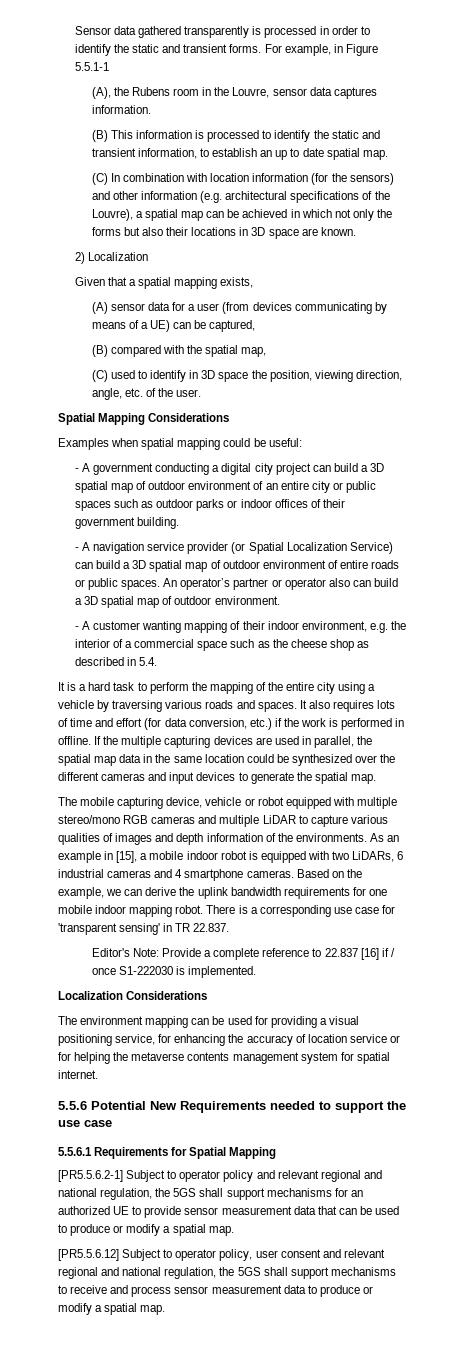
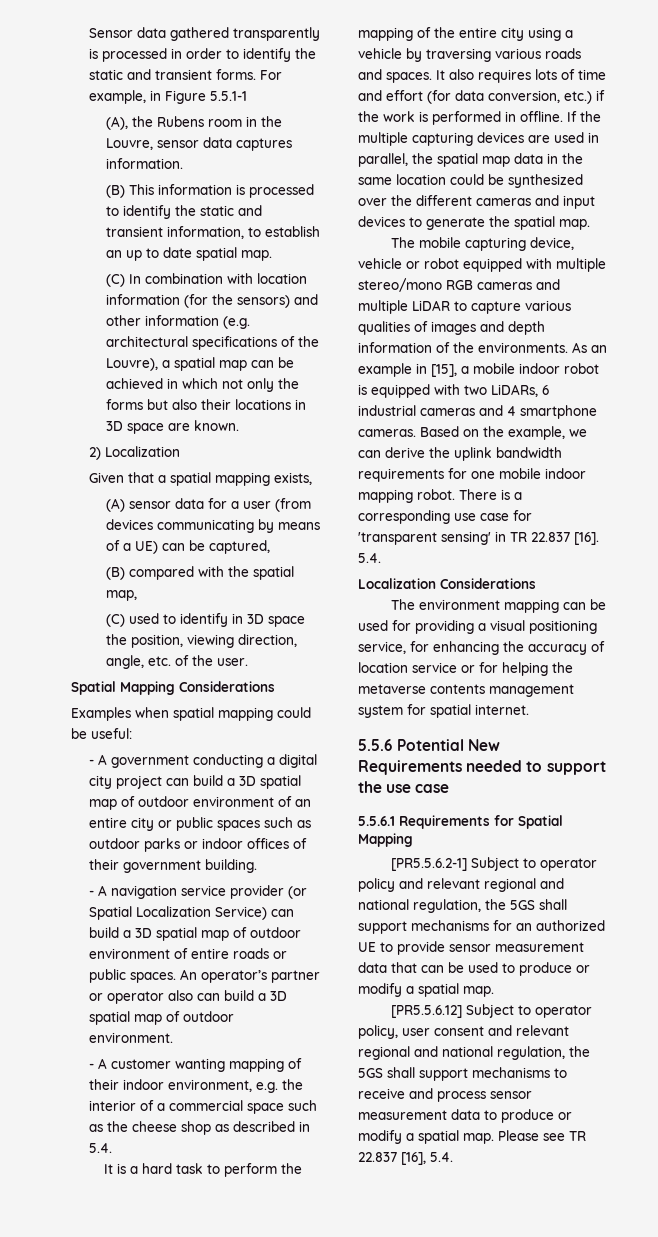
- There is a corresponding use case for 'transparent sensing' in TR 22.837.
- Editor's Note: Provide a complete reference to 22.837 [16] if / once S1-222030 is implemented.
+ There is a corresponding use case for 'transparent sensing' in TR 22.837 [16]. 5.4.
+ Please see TR 22.837 [16], 5.4.

